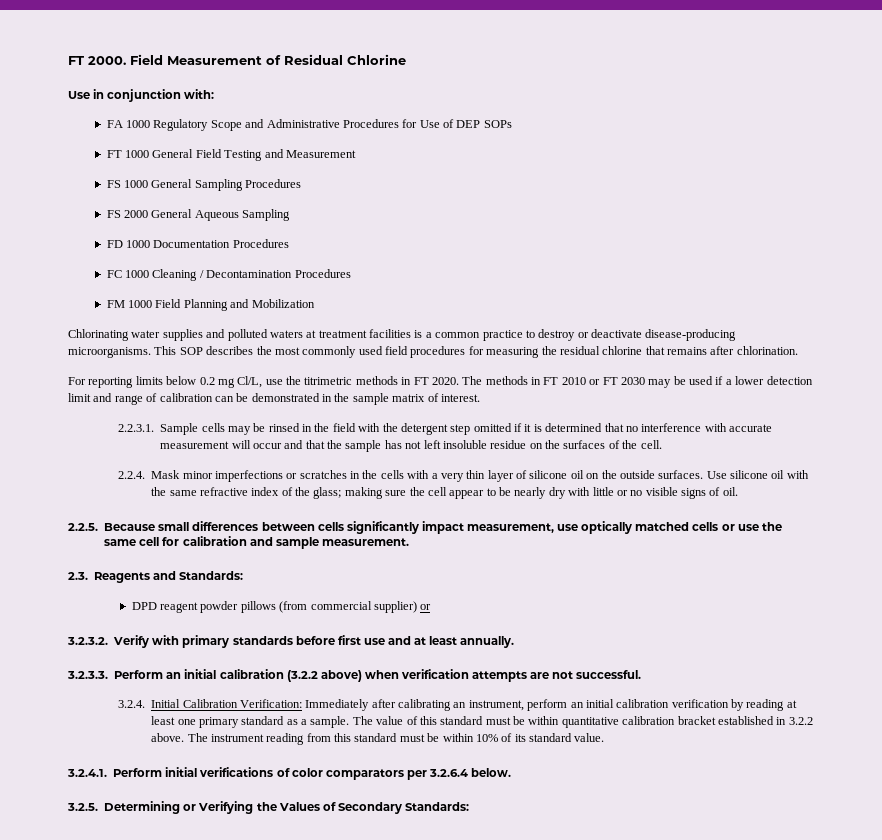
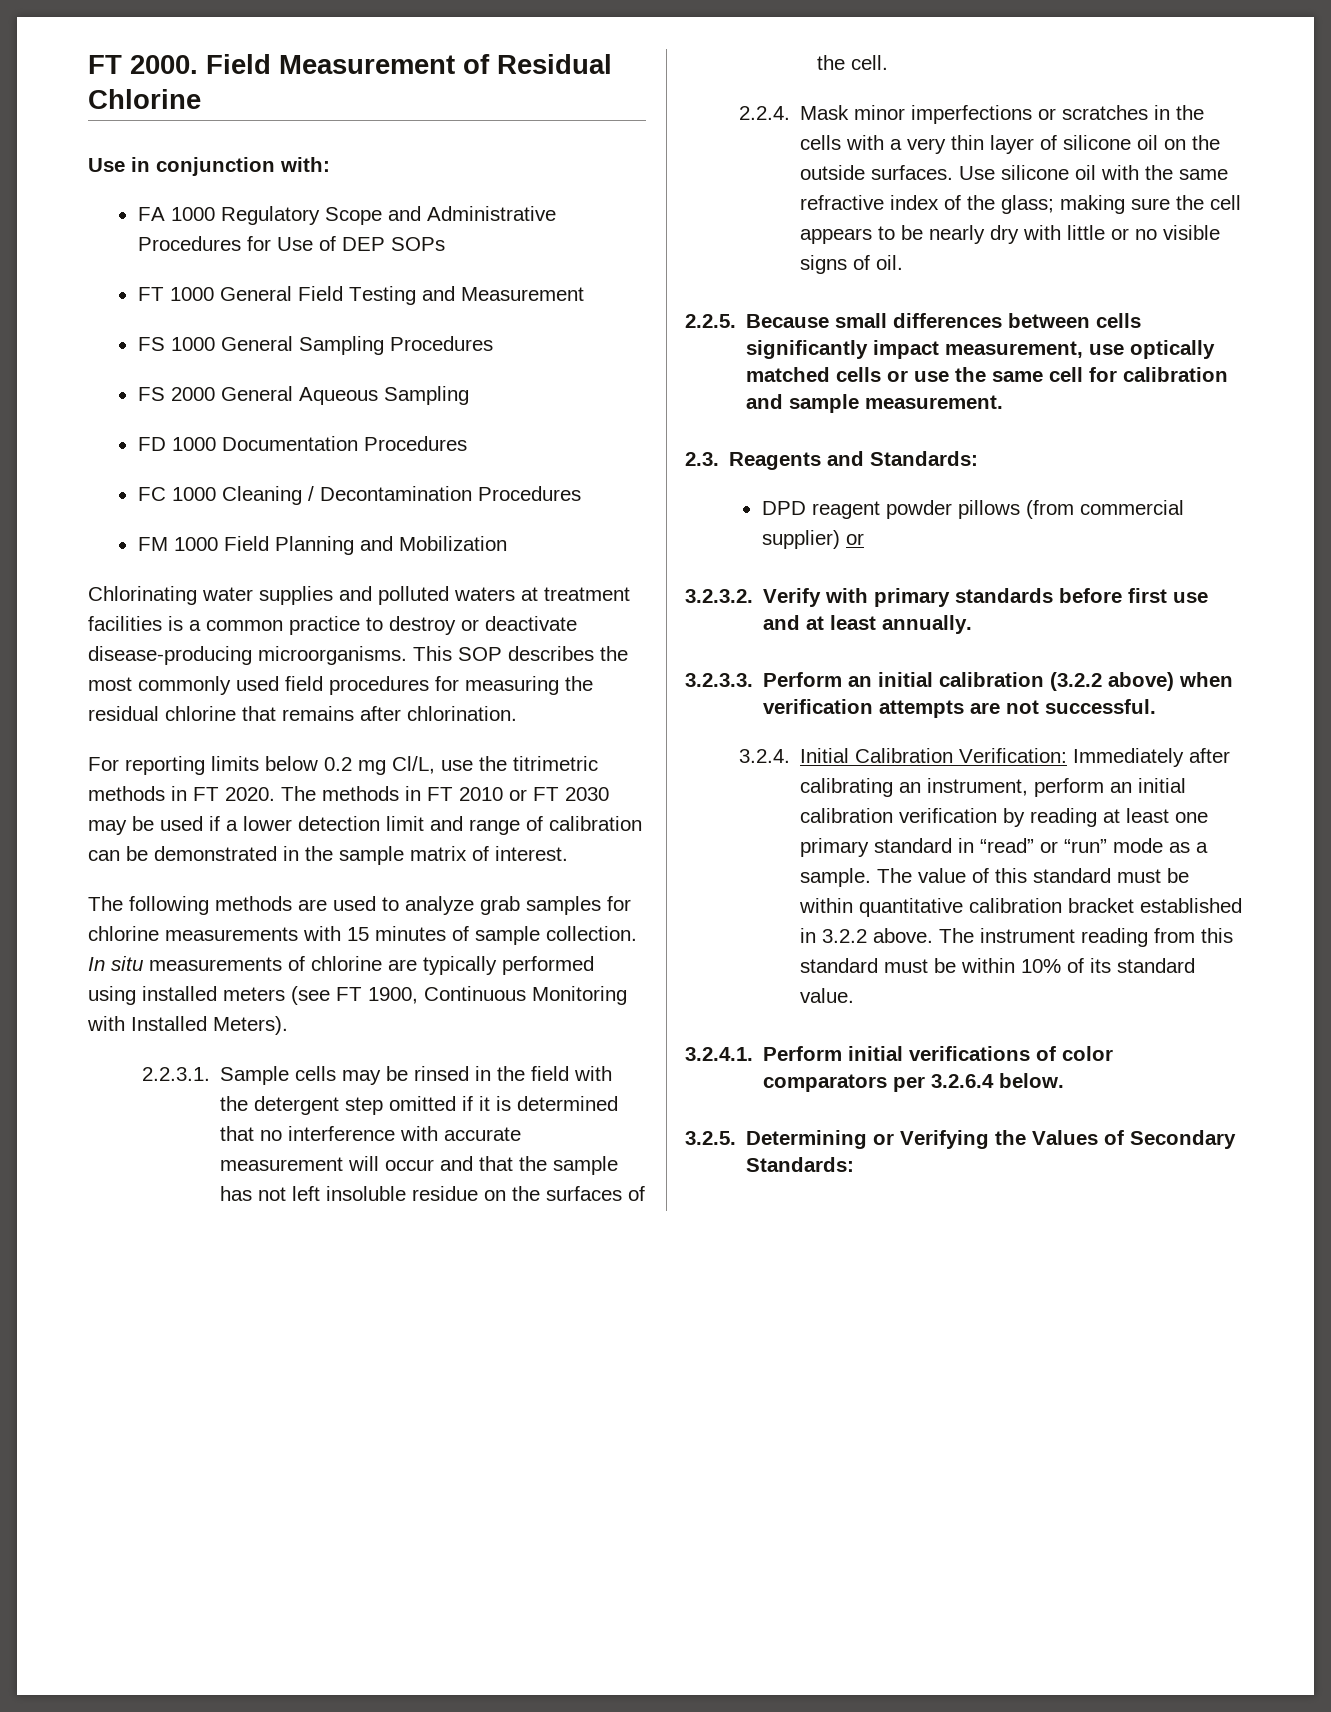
+ The following methods are used to analyze grab samples for chlorine measurements with 15 minutes of sample collection. In situ measurements of chlorine are typically performed using installed meters (see FT 1900, Continuous Monitoring with Installed Meters).
- Use silicone oil with the same refractive index of the glass; making sure the cell appear to be nearly dry with little or no visible signs of oil.
+ Use silicone oil with the same refractive index of the glass; making sure the cell appears to be nearly dry with little or no visible signs of oil.
- 3.2.4. Initial Calibration Verification: Immediately after calibrating an instrument, perform an initial calibration verification by reading at least one primary standard as a sample.
+ 3.2.4. Initial Calibration Verification: Immediately after calibrating an instrument, perform an initial calibration verification by reading at least one primary standard in “read” or “run” mode as a sample.

